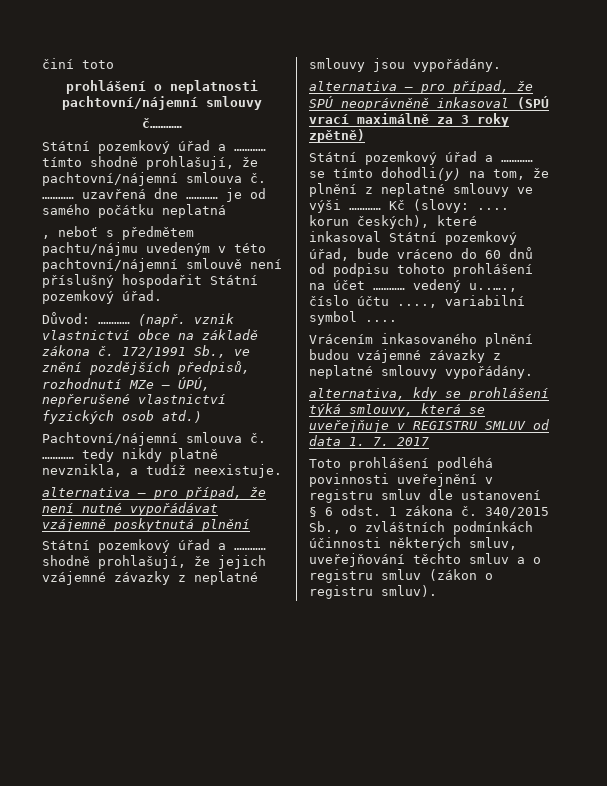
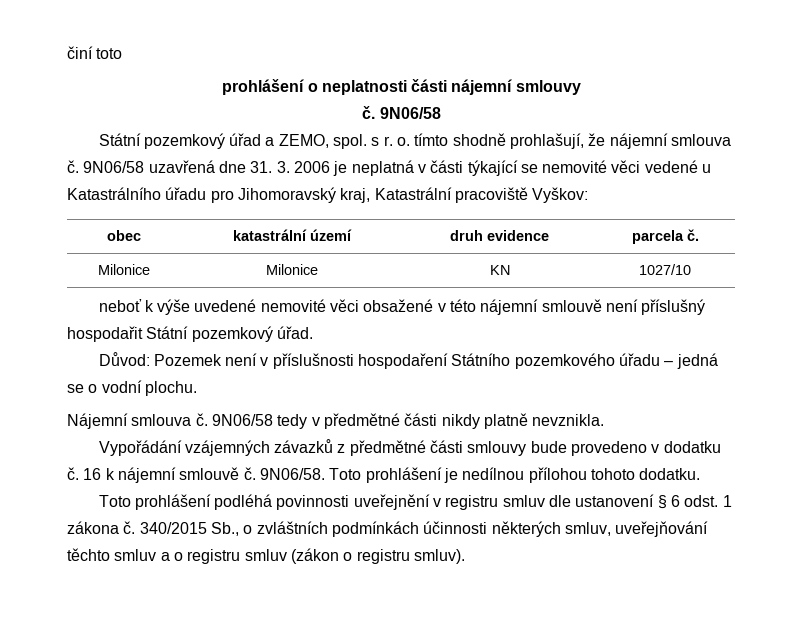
- prohlášení o neplatnosti pachtovní/nájemní smlouvy
- č…………
- Státní pozemkový úřad a ………… tímto shodně prohlašují, že pachtovní/nájemní smlouva č. ………… uzavřená dne ………… je od samého počátku neplatná
- , neboť s předmětem pachtu/nájmu uvedeným v této pachtovní/nájemní smlouvě není příslušný hospodařit Státní pozemkový úřad.
+ prohlášení o neplatnosti části nájemní smlouvy
+ č. 9N06/58
+ Státní pozemkový úřad a ZEMO, spol. s r. o. tímto shodně prohlašují, že nájemní smlouva č. 9N06/58 uzavřená dne 31. 3. 2006 je neplatná v části týkající se nemovité věci vedené u Katastrálního úřadu pro Jihomoravský kraj, Katastrální pracoviště Vyškov:
+ obec | katastrální území | druh evidence | parcela č.
+ Milonice | Milonice | KN | 1027/10
+ neboť k výše uvedené nemovité věci obsažené v této nájemní smlouvě není příslušný hospodařit Státní pozemkový úřad.
- Důvod: ………… (např. vznik vlastnictví obce na základě zákona č. 172/1991 Sb., ve znění pozdějších předpisů, rozhodnutí MZe – ÚPÚ, nepřerušené vlastnictví fyzických osob atd.)
- Pachtovní/nájemní smlouva č. ………… tedy nikdy platně nevznikla, a tudíž neexistuje.
- alternativa – pro případ, že není nutné vypořádávat vzájemně poskytnutá plnění
- Státní pozemkový úřad a ………… shodně prohlašují, že jejich vzájemné závazky z neplatné smlouvy jsou vypořádány.
- alternativa – pro případ, že SPÚ neoprávněně inkasoval (SPÚ vrací maximálně za 3 roky zpětně)
- Státní pozemkový úřad a ………… se tímto dohodli(y) na tom, že plnění z neplatné smlouvy ve výši ………… Kč (slovy: .... korun českých), které inkasoval Státní pozemkový úřad, bude vráceno do 60 dnů od podpisu tohoto prohlášení na účet ………… vedený u..…., číslo účtu ...., variabilní symbol ....
- Vrácením inkasovaného plnění budou vzájemné závazky z neplatné smlouvy vypořádány.
- alternativa, kdy se prohlášení týká smlouvy, která se uveřejňuje v REGISTRU SMLUV od data 1. 7. 2017
+ Důvod: Pozemek není v příslušnosti hospodaření Státního pozemkového úřadu – jedná se o vodní plochu.
+ Nájemní smlouva č. 9N06/58 tedy v předmětné části nikdy platně nevznikla.
+ Vypořádání vzájemných závazků z předmětné části smlouvy bude provedeno v dodatku č. 16 k nájemní smlouvě č. 9N06/58. Toto prohlášení je nedílnou přílohou tohoto dodatku.

